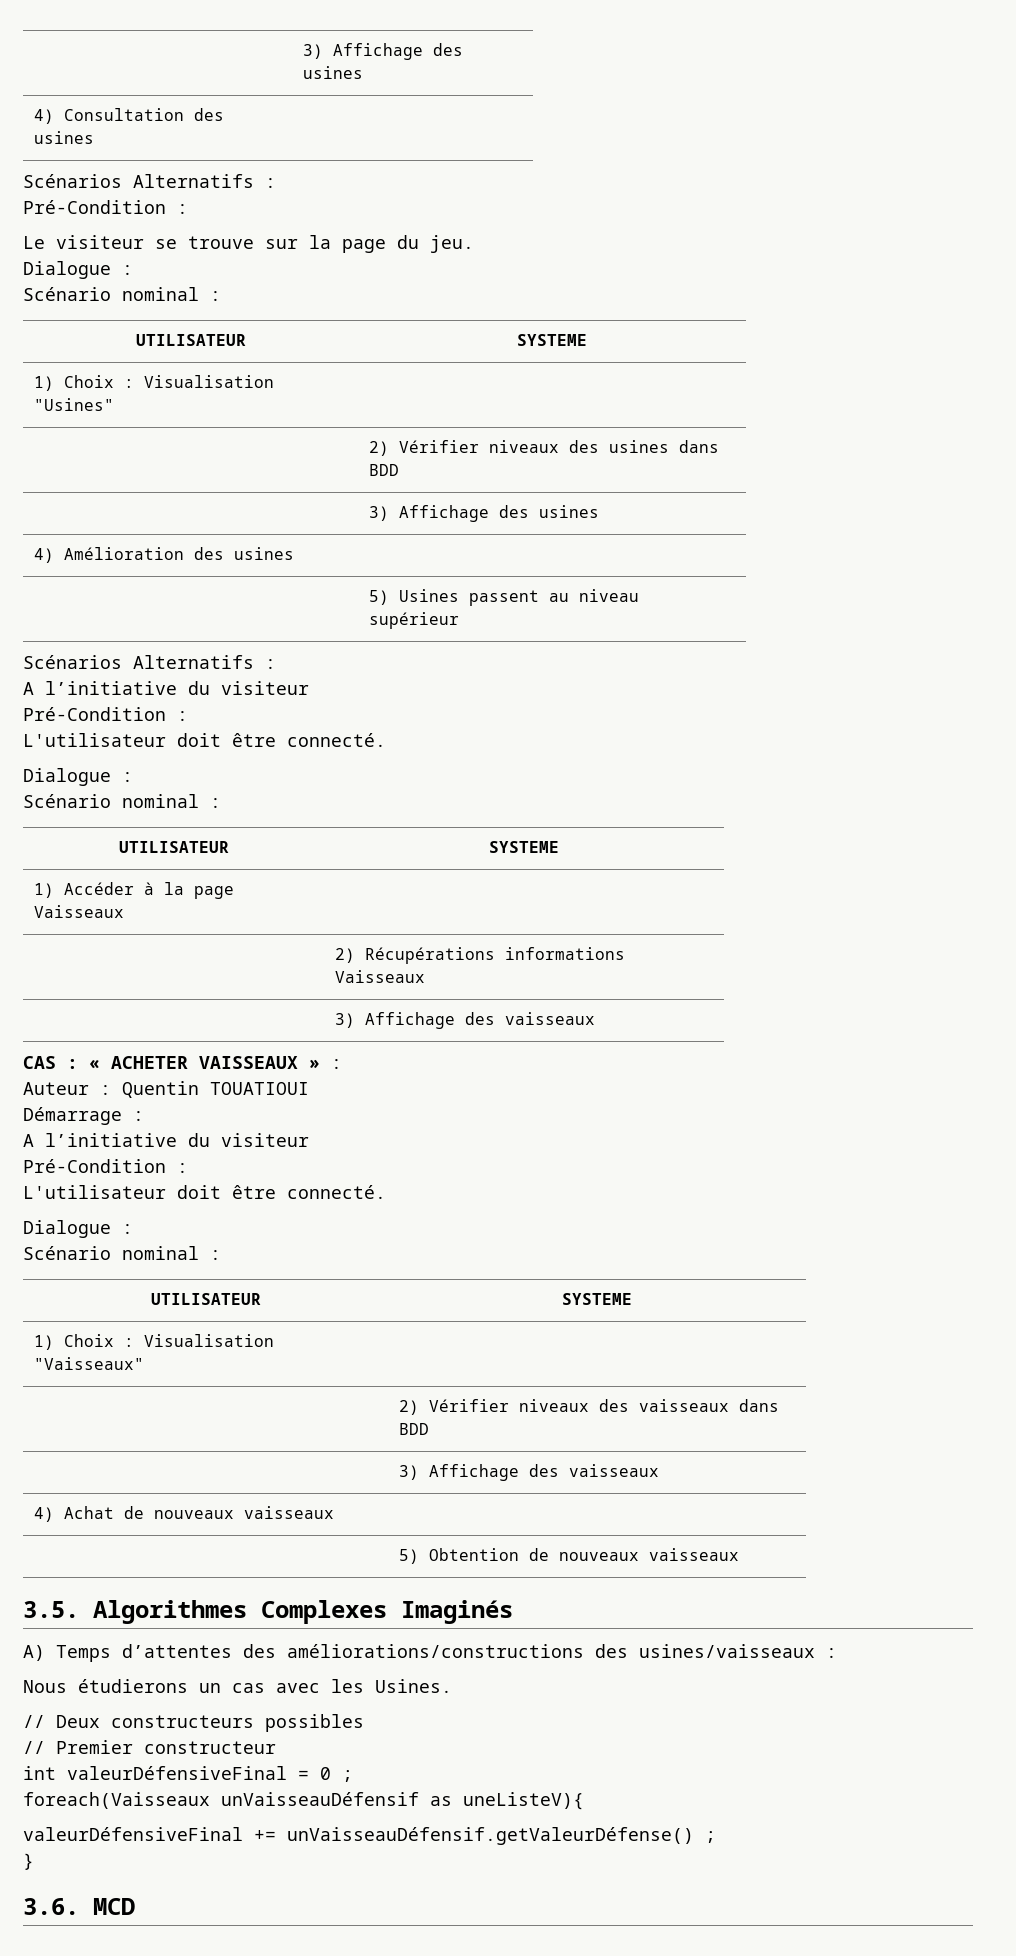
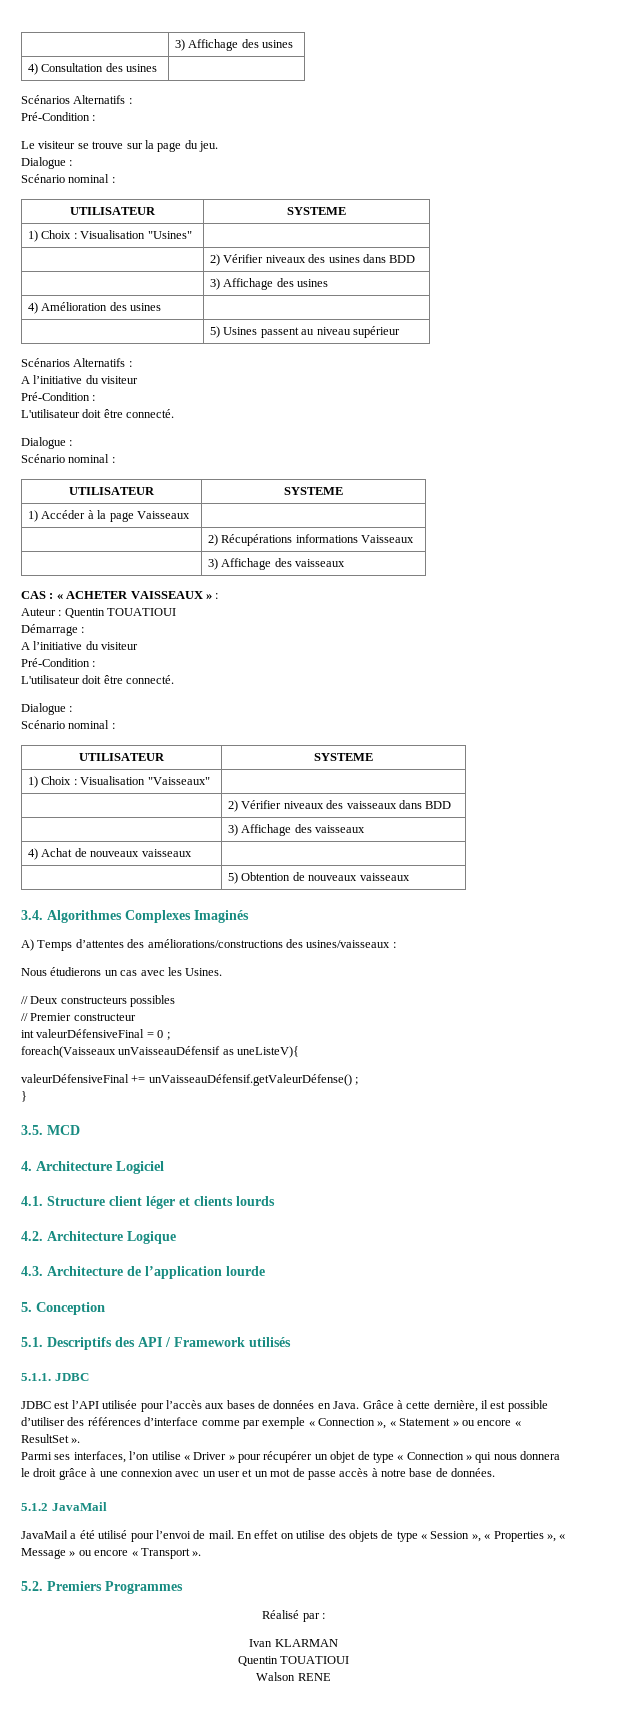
- 3.5. Algorithmes Complexes Imaginés
+ 3.4. Algorithmes Complexes Imaginés
- 3.6. MCD
+ 3.5. MCD
+ 4. Architecture Logiciel
+ 4.1. Structure client léger et clients lourds
+ 4.2. Architecture Logique
+ 4.3. Architecture de l’application lourde
+ 5. Conception
+ 5.1. Descriptifs des API / Framework utilisés
+ 5.1.1. JDBC
+ JDBC est l’API utilisée pour l’accès aux bases de données en Java. Grâce à cette dernière, il est possible d’utiliser des références d’interface comme par exemple « Connection », « Statement » ou encore « ResultSet ».
+ Parmi ses interfaces, l’on utilise « Driver » pour récupérer un objet de type « Connection » qui nous donnera le droit grâce à une connexion avec un user et un mot de passe accès à notre base de données.
+ 5.1.2 JavaMail
+ JavaMail a été utilisé pour l’envoi de mail. En effet on utilise des objets de type « Session », « Properties », « Message » ou encore « Transport ».
+ 5.2. Premiers Programmes
+ Réalisé par :
+ Ivan KLARMAN
+ Quentin TOUATIOUI
+ Walson RENE

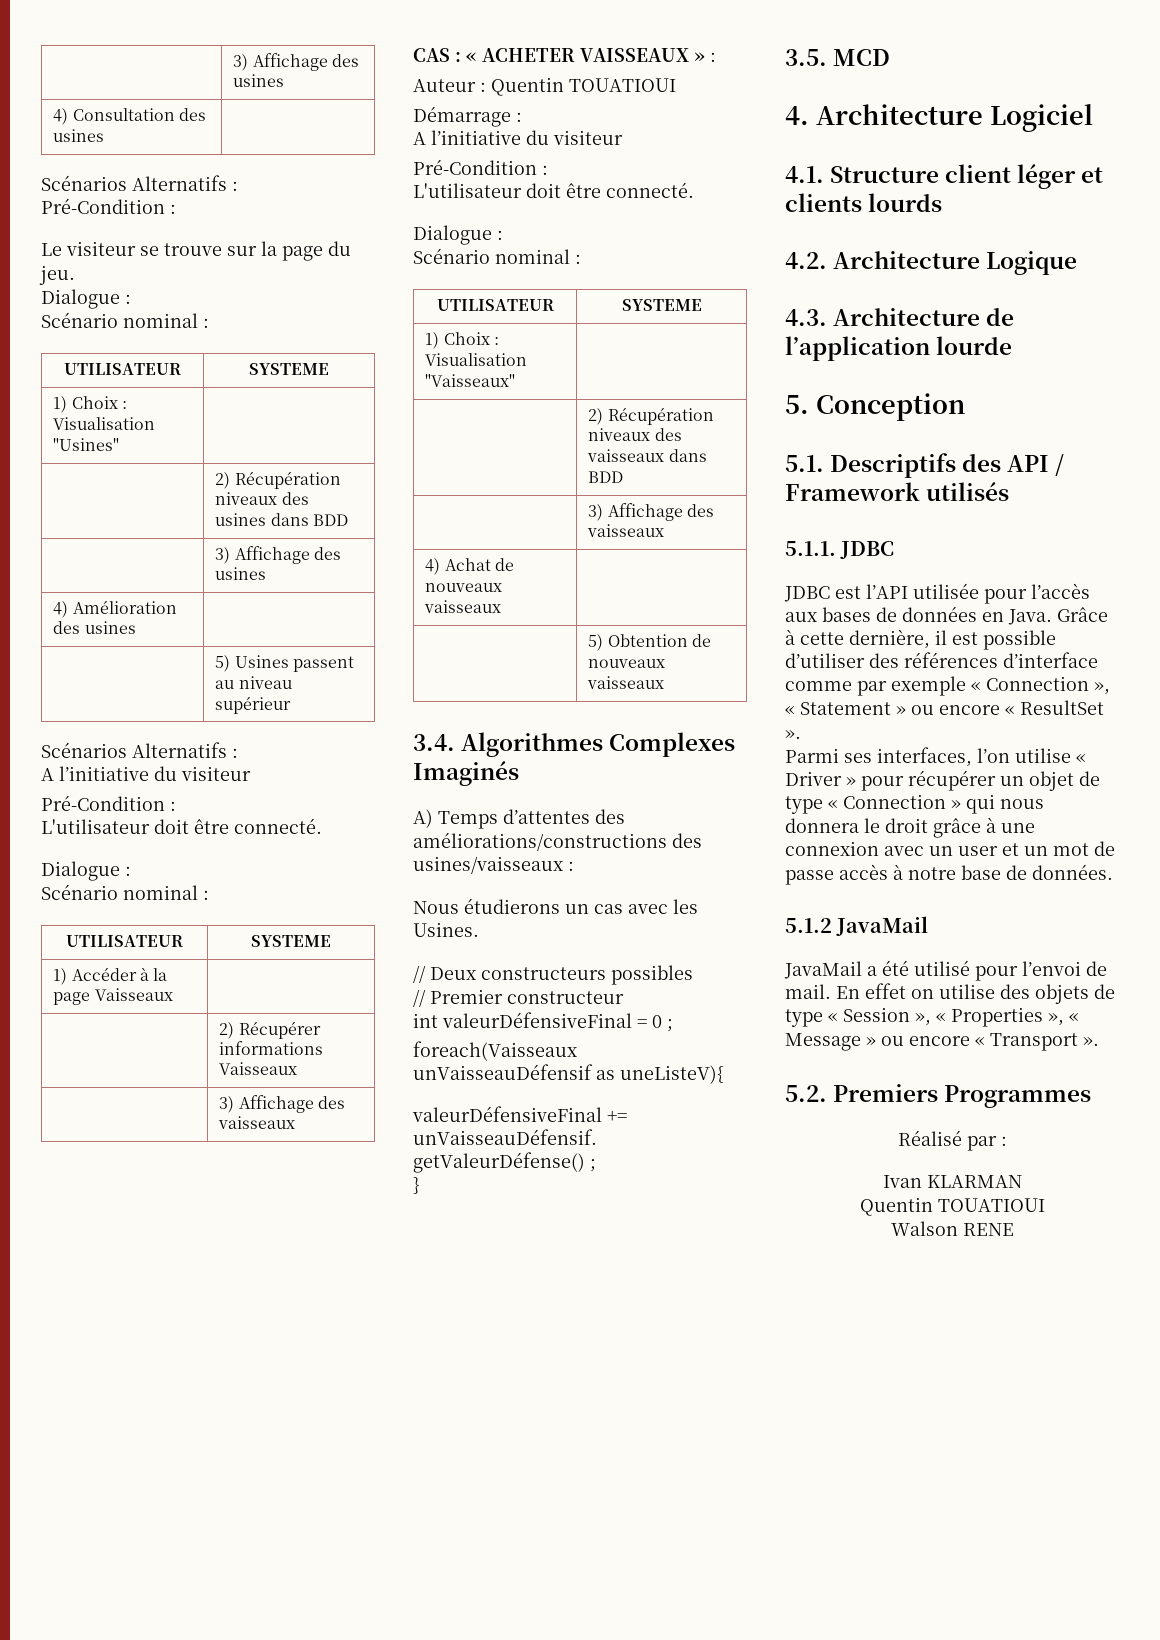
- | 2) Vérifier niveaux des usines dans BDD
+ | 2) Récupération niveaux des usines dans BDD
- | 2) Récupérations informations Vaisseaux
+ | 2) Récupérer informations Vaisseaux
- | 2) Vérifier niveaux des vaisseaux dans BDD
+ | 2) Récupération niveaux des vaisseaux dans BDD

